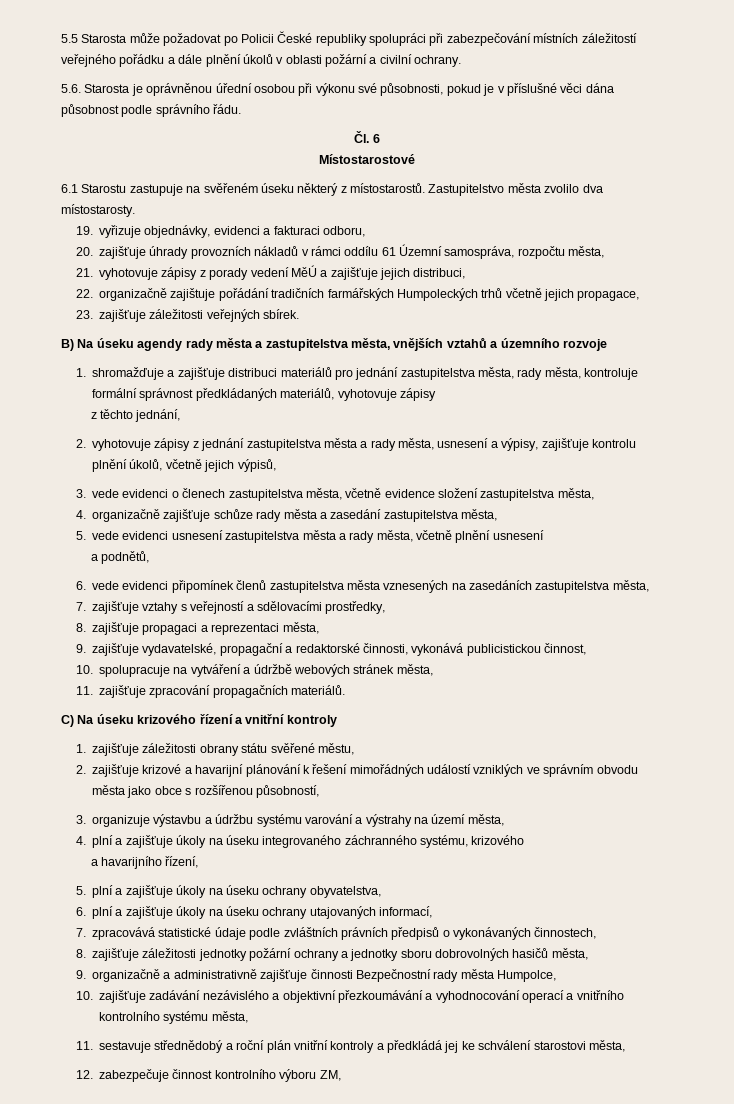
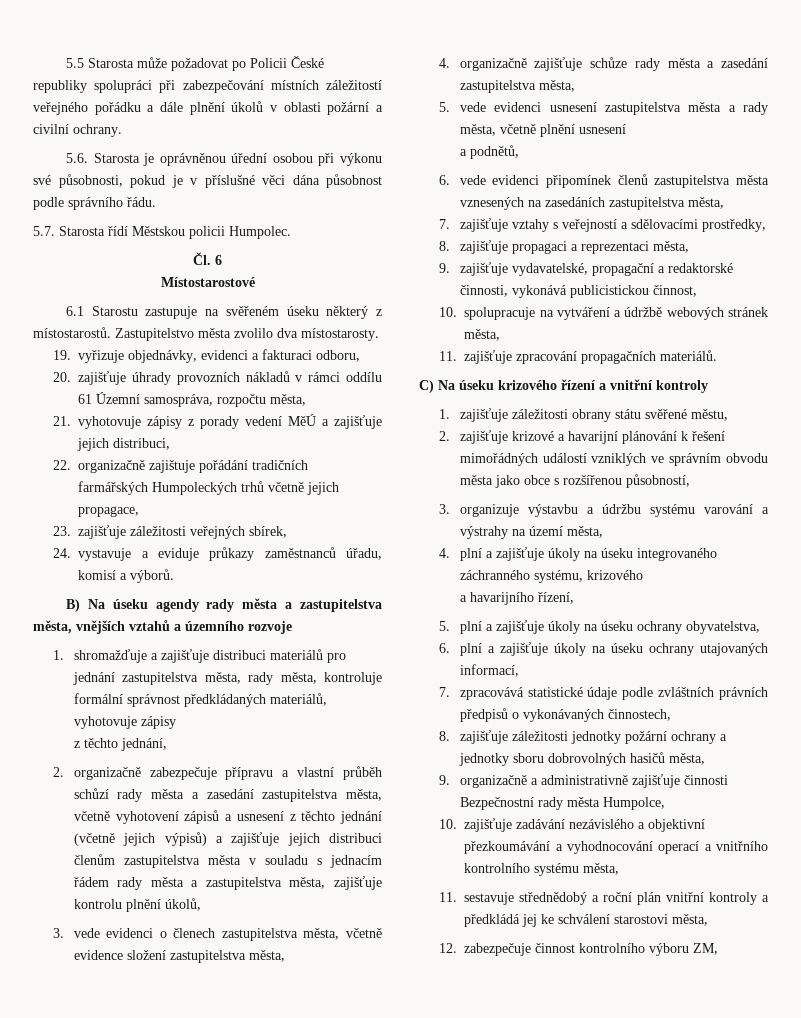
+ 5.7. Starosta řídí Městskou policii Humpolec.
- 23. zajišťuje záležitosti veřejných sbírek.
+ 23. zajišťuje záležitosti veřejných sbírek,
+ 24. vystavuje a eviduje průkazy zaměstnanců úřadu, komisí a výborů.
- 2. vyhotovuje zápisy z jednání zastupitelstva města a rady města, usnesení a výpisy, zajišťuje kontrolu plnění úkolů, včetně jejich výpisů,
+ 2. organizačně zabezpečuje přípravu a vlastní průběh schůzí rady města a zasedání zastupitelstva města, včetně vyhotovení zápisů a usnesení z těchto jednání (včetně jejich výpisů) a zajišťuje jejich distribuci členům zastupitelstva města v souladu s jednacím řádem rady města a zastupitelstva města, zajišťuje kontrolu plnění úkolů,

